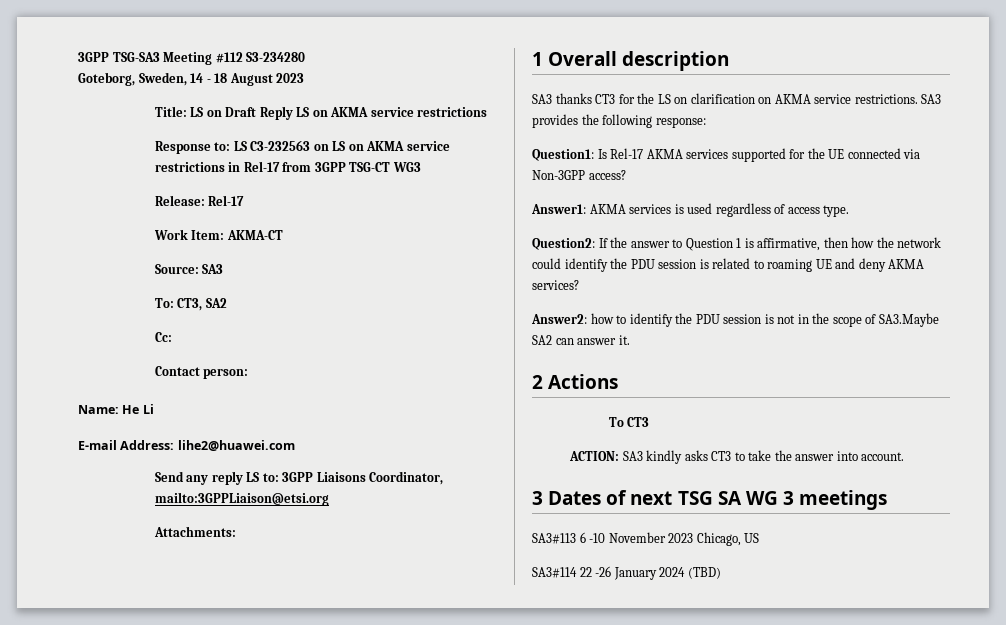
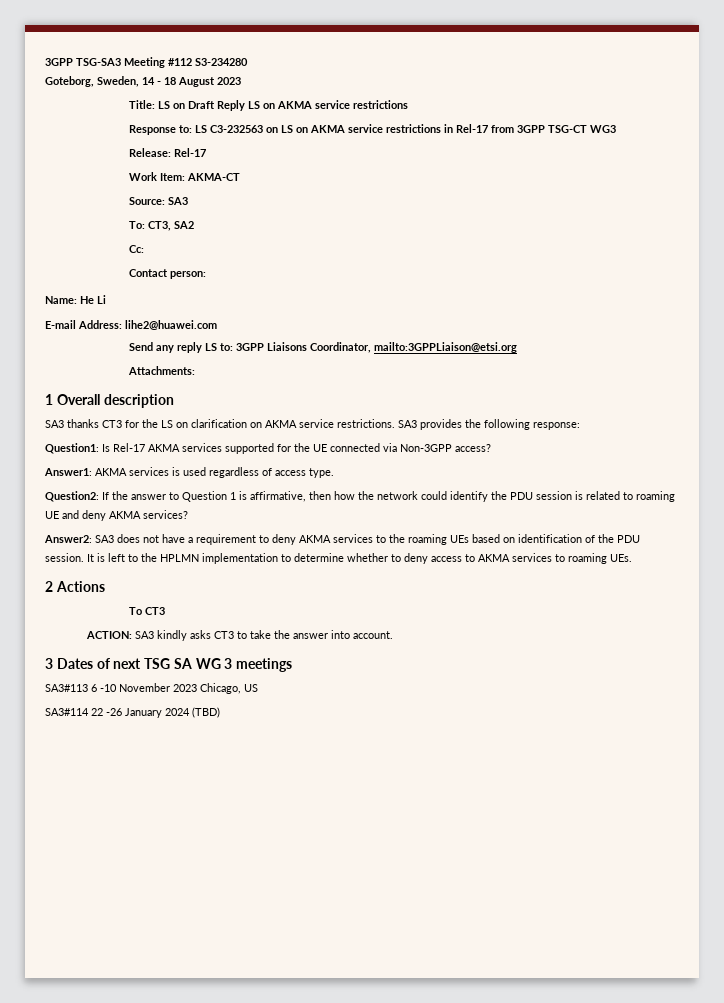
- Answer2: how to identify the PDU session is not in the scope of SA3.Maybe SA2 can answer it.
+ Answer2: SA3 does not have a requirement to deny AKMA services to the roaming UEs based on identification of the PDU session. It is left to the HPLMN implementation to determine whether to deny access to AKMA services to roaming UEs.

